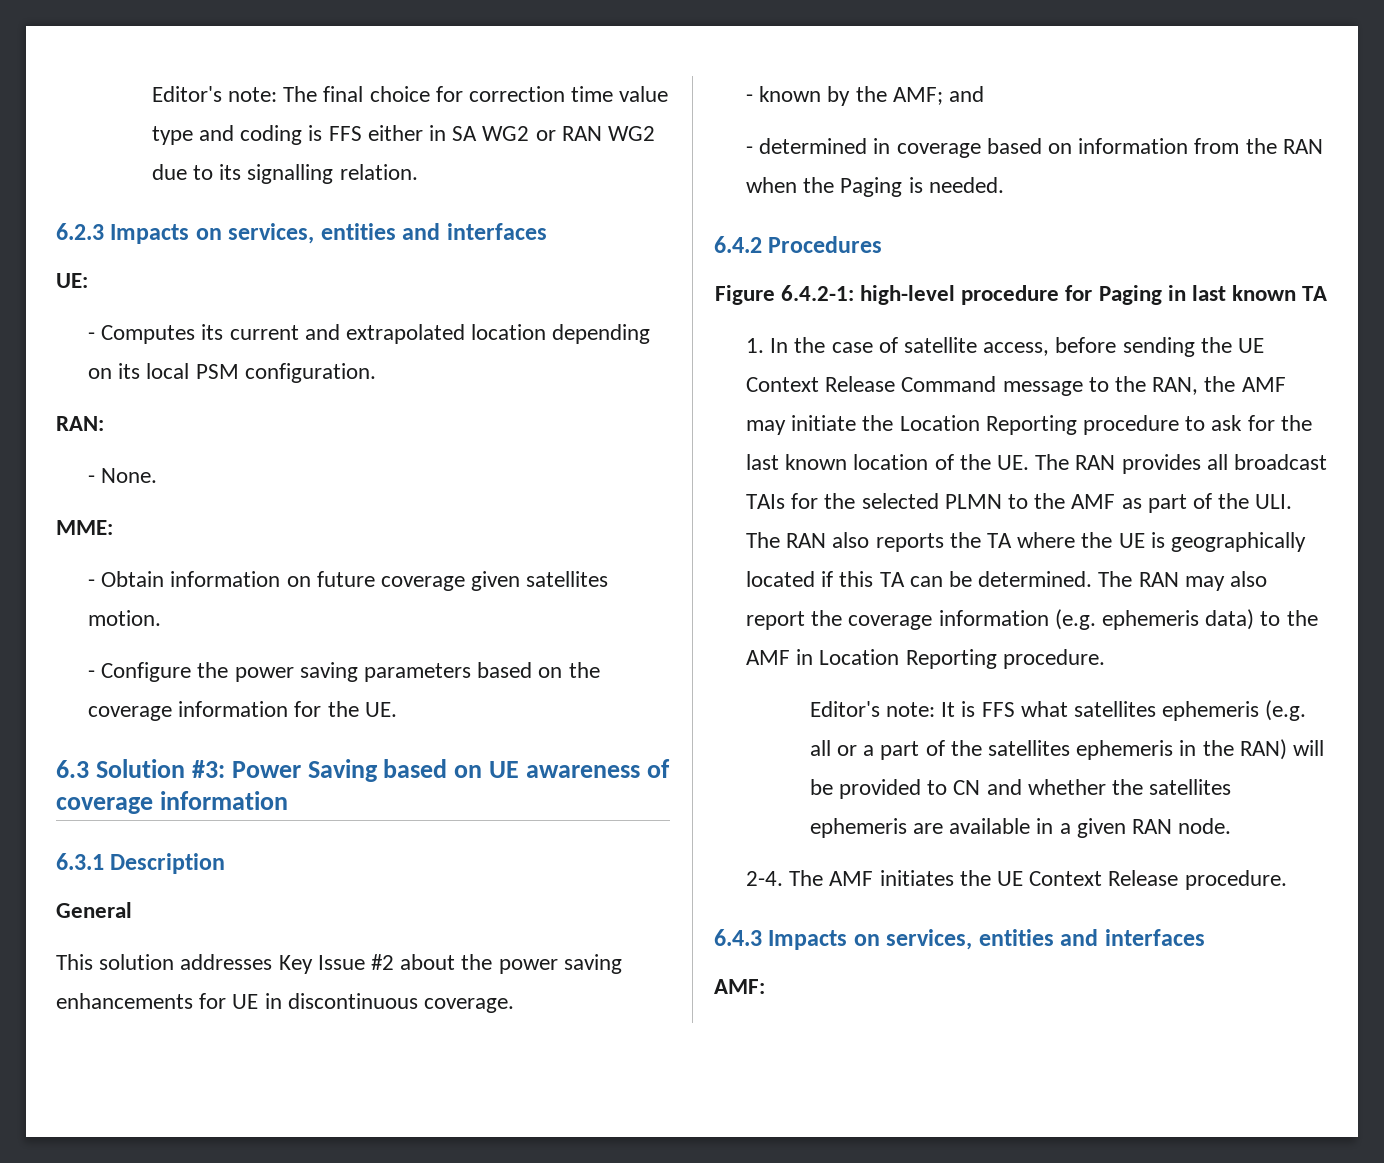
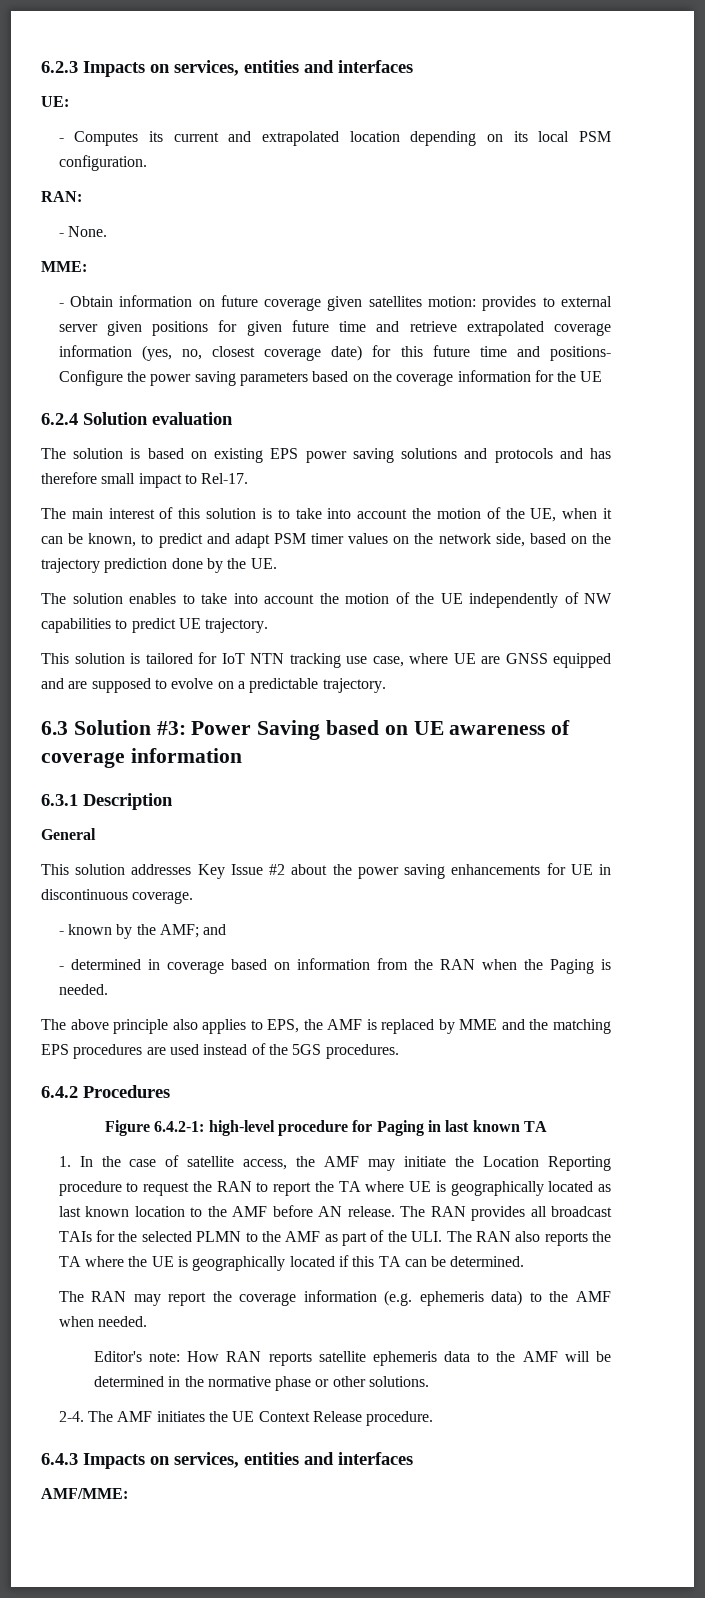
- Editor's note: The final choice for correction time value type and coding is FFS either in SA WG2 or RAN WG2 due to its signalling relation.
- - Obtain information on future coverage given satellites motion.
- - Configure the power saving parameters based on the coverage information for the UE.
+ - Obtain information on future coverage given satellites motion: provides to external server given positions for given future time and retrieve extrapolated coverage information (yes, no, closest coverage date) for this future time and positions- Configure the power saving parameters based on the coverage information for the UE
+ 6.2.4 Solution evaluation
+ The solution is based on existing EPS power saving solutions and protocols and has therefore small impact to Rel-17.
+ The main interest of this solution is to take into account the motion of the UE, when it can be known, to predict and adapt PSM timer values on the network side, based on the trajectory prediction done by the UE.
+ The solution enables to take into account the motion of the UE independently of NW capabilities to predict UE trajectory.
+ This solution is tailored for IoT NTN tracking use case, where UE are GNSS equipped and are supposed to evolve on a predictable trajectory.
+ The above principle also applies to EPS, the AMF is replaced by MME and the matching EPS procedures are used instead of the 5GS procedures.
- 1. In the case of satellite access, before sending the UE Context Release Command message to the RAN, the AMF may initiate the Location Reporting procedure to ask for the last known location of the UE. The RAN provides all broadcast TAIs for the selected PLMN to the AMF as part of the ULI. The RAN also reports the TA where the UE is geographically located if this TA can be determined. The RAN may also report the coverage information (e.g. ephemeris data) to the AMF in Location Reporting procedure.
- Editor's note: It is FFS what satellites ephemeris (e.g. all or a part of the satellites ephemeris in the RAN) will be provided to CN and whether the satellites ephemeris are available in a given RAN node.
+ 1. In the case of satellite access, the AMF may initiate the Location Reporting procedure to request the RAN to report the TA where UE is geographically located as last known location to the AMF before AN release. The RAN provides all broadcast TAIs for the selected PLMN to the AMF as part of the ULI. The RAN also reports the TA where the UE is geographically located if this TA can be determined.
+ The RAN may report the coverage information (e.g. ephemeris data) to the AMF when needed.
+ Editor's note: How RAN reports satellite ephemeris data to the AMF will be determined in the normative phase or other solutions.
- AMF:
+ AMF/MME:

